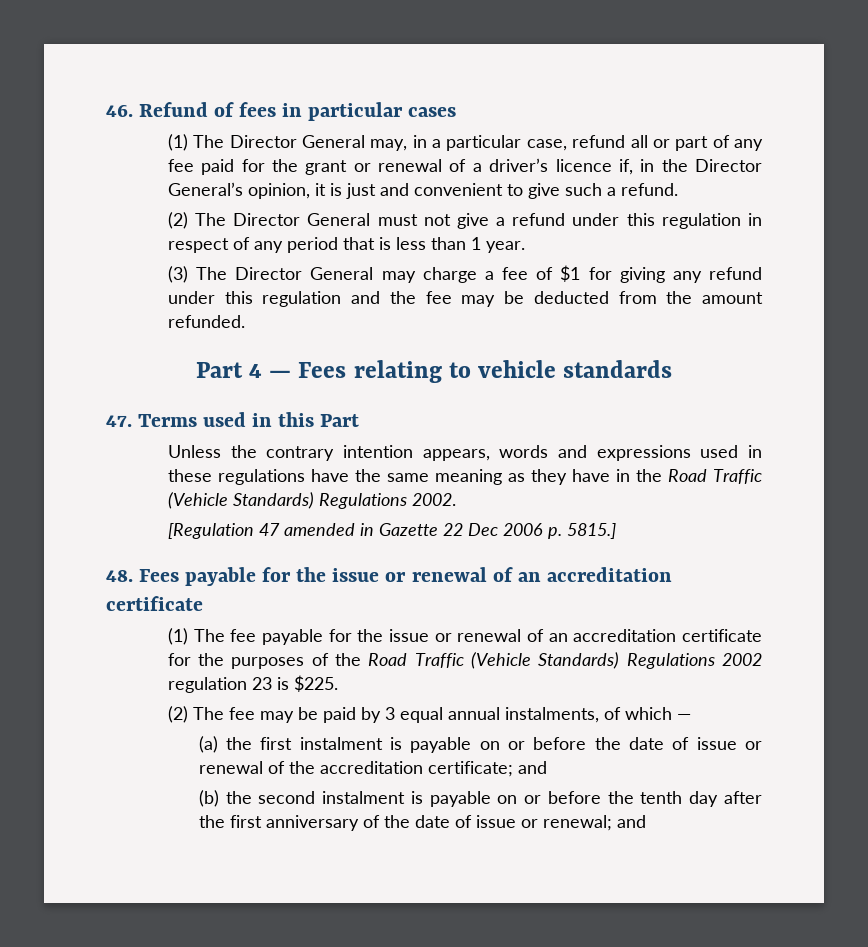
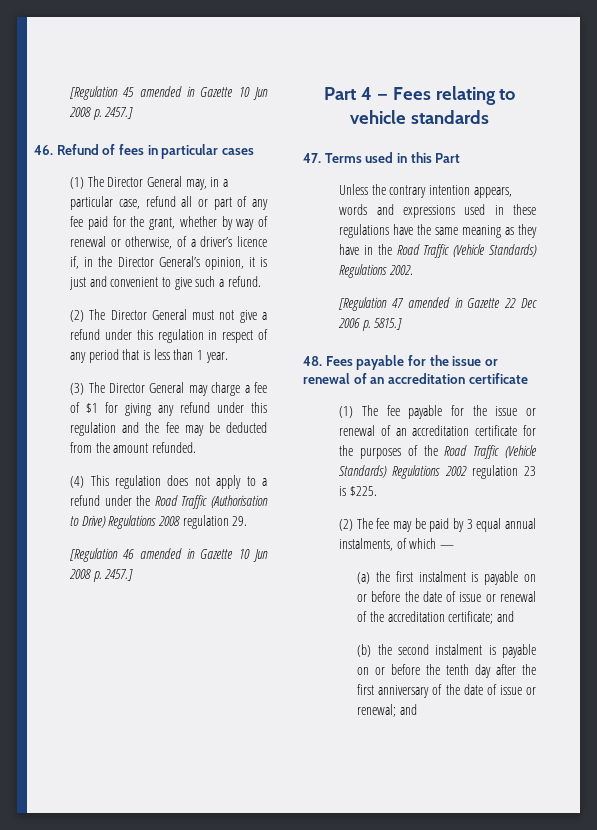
+ [Regulation 45 amended in Gazette 10 Jun 2008 p. 2457.]
- (1) The Director General may, in a particular case, refund all or part of any fee paid for the grant or renewal of a driver’s licence if, in the Director General’s opinion, it is just and convenient to give such a refund.
+ (1) The Director General may, in a particular case, refund all or part of any fee paid for the grant, whether by way of renewal or otherwise, of a driver’s licence if, in the Director General’s opinion, it is just and convenient to give such a refund.
+ (4) This regulation does not apply to a refund under the Road Traffic (Authorisation to Drive) Regulations 2008 regulation 29.
+ [Regulation 46 amended in Gazette 10 Jun 2008 p. 2457.]

